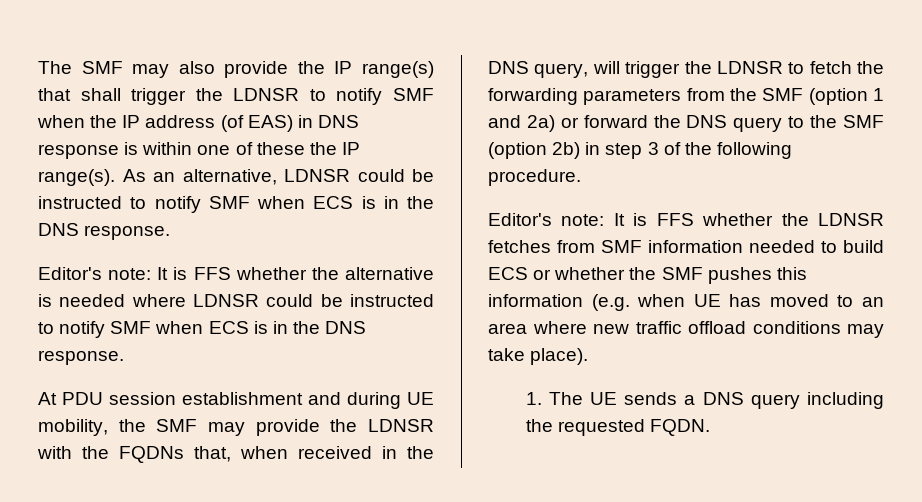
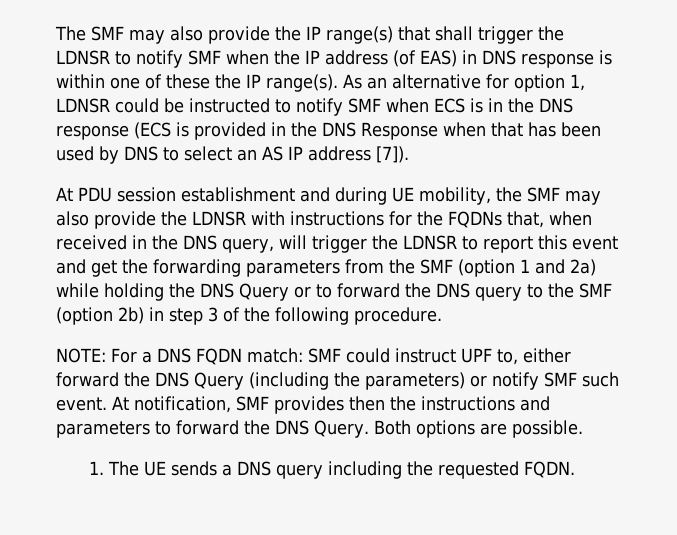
- As an alternative, LDNSR could be instructed to notify SMF when ECS is in the DNS response.
- Editor's note: It is FFS whether the alternative is needed where LDNSR could be instructed to notify SMF when ECS is in the DNS response.
+ As an alternative for option 1, LDNSR could be instructed to notify SMF when ECS is in the DNS response (ECS is provided in the DNS Response when that has been used by DNS to select an AS IP address [7]).
- At PDU session establishment and during UE mobility, the SMF may provide the LDNSR with the FQDNs that, when received in the DNS query, will trigger the LDNSR to fetch the forwarding parameters from the SMF (option 1 and 2a) or forward the DNS query to the SMF (option 2b) in step 3 of the following procedure.
+ At PDU session establishment and during UE mobility, the SMF may also provide the LDNSR with instructions for the FQDNs that, when received in the DNS query, will trigger the LDNSR to report this event and get the forwarding parameters from the SMF (option 1 and 2a) while holding the DNS Query or to forward the DNS query to the SMF (option 2b) in step 3 of the following procedure.
- Editor's note: It is FFS whether the LDNSR fetches from SMF information needed to build ECS or whether the SMF pushes this information (e.g. when UE has moved to an area where new traffic offload conditions may take place).
+ NOTE: For a DNS FQDN match: SMF could instruct UPF to, either forward the DNS Query (including the parameters) or notify SMF such event. At notification, SMF provides then the instructions and parameters to forward the DNS Query. Both options are possible.

